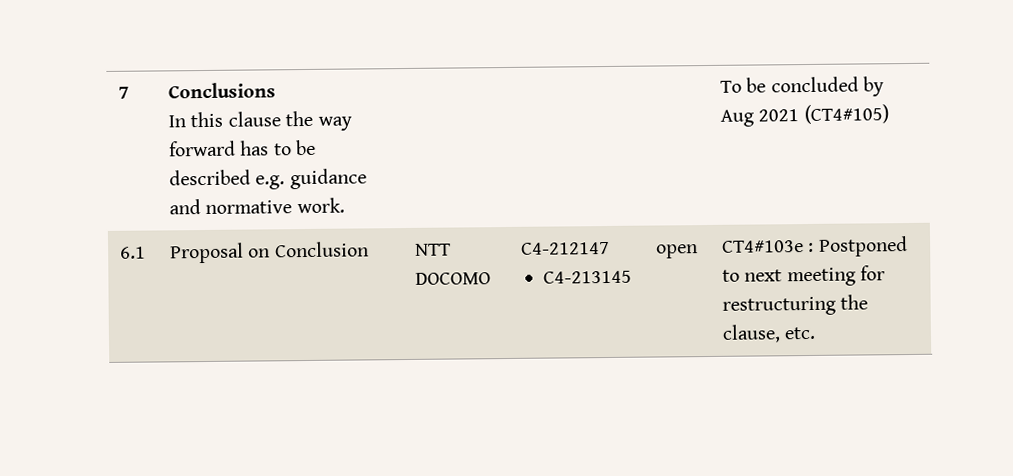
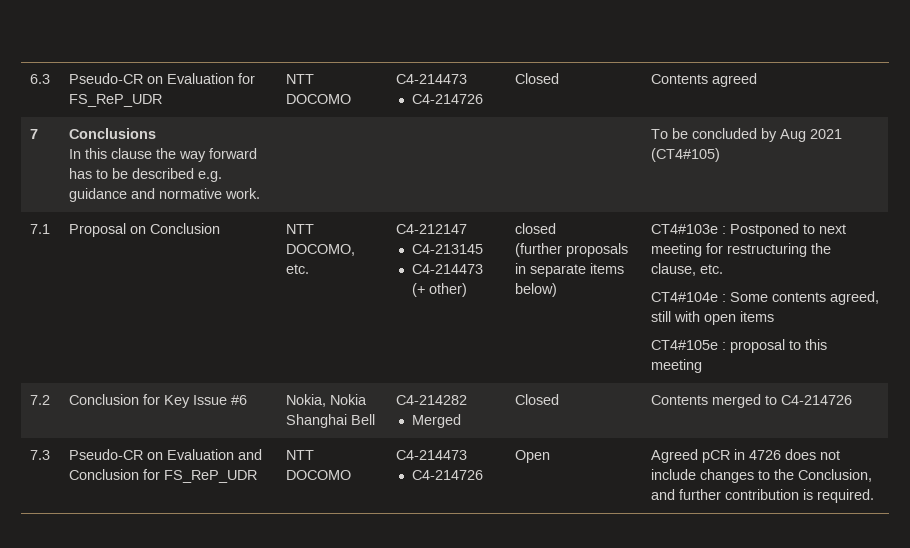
+ 6.3 | Pseudo-CR on Evaluation for FS_ReP_UDR | NTT DOCOMO | C4-214473
+ C4-214726 | Closed | Contents agreed
- 6.1
+ 7.1
- NTT DOCOMO
+ NTT DOCOMO, etc.
- open
+ C4-214473 (+ other) | closed
+ (further proposals in separate items below)
+ CT4#104e : Some contents agreed, still with open items
+ CT4#105e : proposal to this meeting
+ 7.2 | Conclusion for Key Issue #6 | Nokia, Nokia Shanghai Bell | C4-214282
+ Merged | Closed | Contents merged to C4-214726
+ 7.3 | Pseudo-CR on Evaluation and Conclusion for FS_ReP_UDR | NTT DOCOMO | C4-214473
+ C4-214726 | Open | Agreed pCR in 4726 does not include changes to the Conclusion, and further contribution is required.

